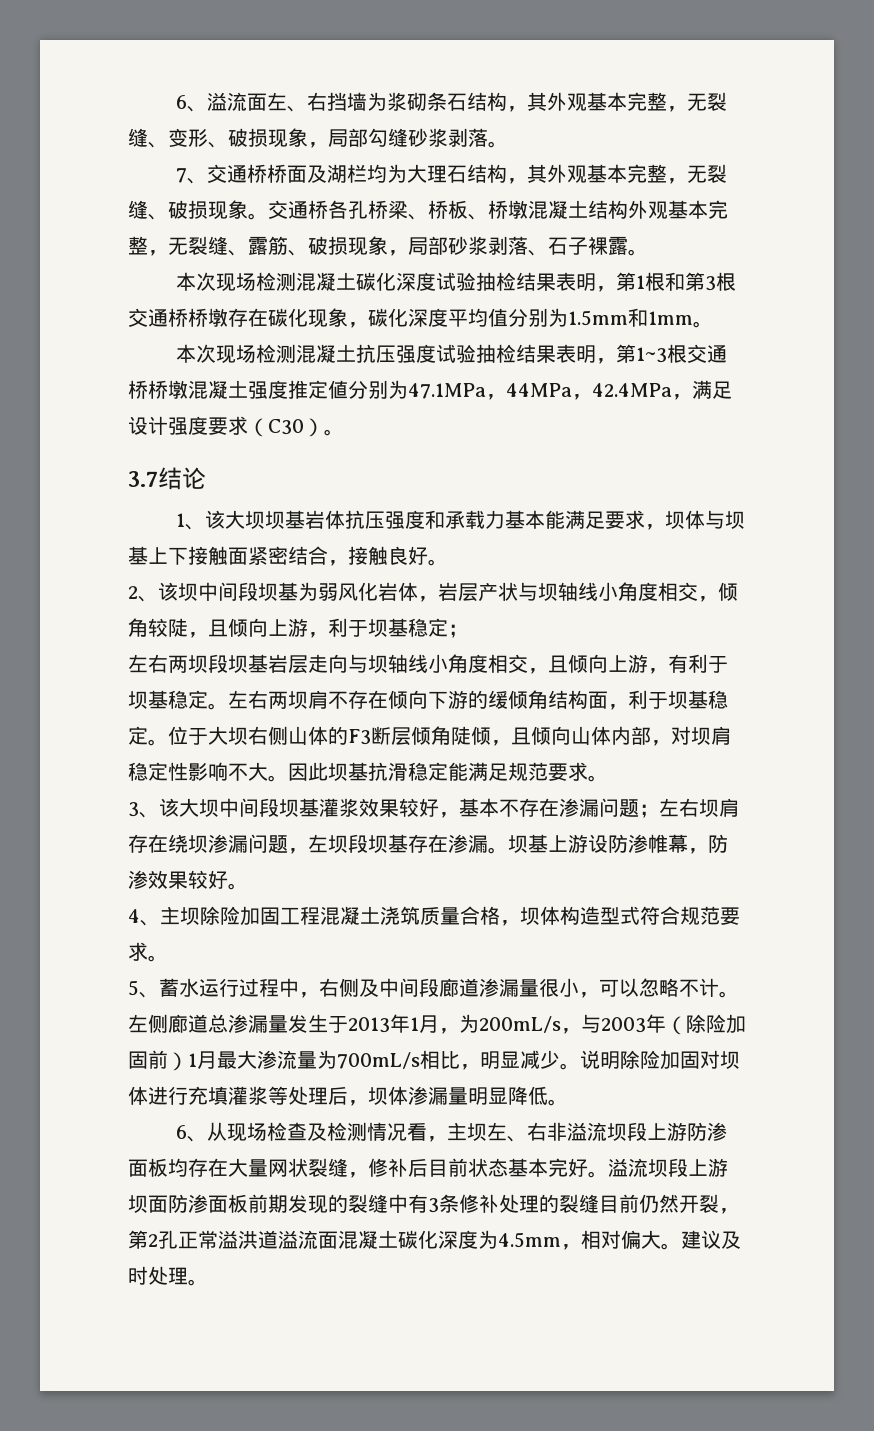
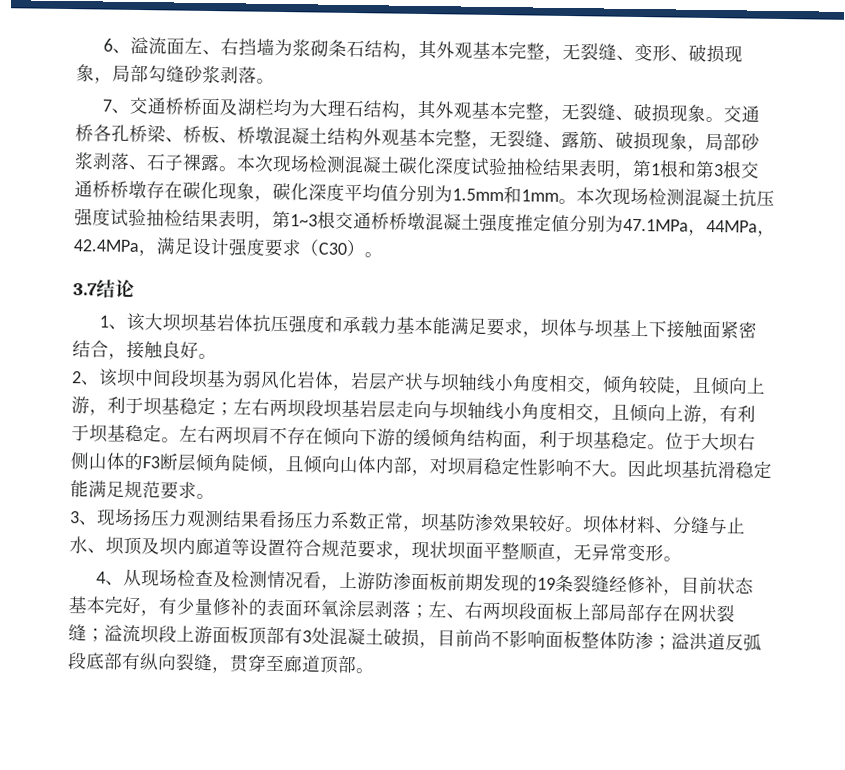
- 交通桥各孔桥梁、桥板、桥墩混凝土结构外观基本完整，无裂缝、露筋、破损现象，局部砂浆剥落、石子裸露。
- 本次现场检测混凝土碳化深度试验抽检结果表明，第1根和第3根交通桥桥墩存在碳化现象，碳化深度平均值分别为1.5mm和1mm。
- 本次现场检测混凝土抗压强度试验抽检结果表明，第1~3根交通桥桥墩混凝土强度推定値分别为47.1MPa，44MPa，42.4MPa，满足设计强度要求（C30）。
+ 交通桥各孔桥梁、桥板、桥墩混凝土结构外观基本完整，无裂缝、露筋、破损现象，局部砂浆剥落、石子裸露。本次现场检测混凝土碳化深度试验抽检结果表明，第1根和第3根交通桥桥墩存在碳化现象，碳化深度平均值分别为1.5mm和1mm。本次现场检测混凝土抗压强度试验抽检结果表明，第1~3根交通桥桥墩混凝土强度推定値分别为47.1MPa，44MPa，42.4MPa，满足设计强度要求（C30）。
- 2、该坝中间段坝基为弱风化岩体，岩层产状与坝轴线小角度相交，倾角较陡，且倾向上游，利于坝基稳定；
- 左右两坝段坝基岩层走向与坝轴线小角度相交，且倾向上游，有利于坝基稳定。
+ 2、该坝中间段坝基为弱风化岩体，岩层产状与坝轴线小角度相交，倾角较陡，且倾向上游，利于坝基稳定；左右两坝段坝基岩层走向与坝轴线小角度相交，且倾向上游，有利于坝基稳定。
- 3、该大坝中间段坝基灌浆效果较好，基本不存在渗漏问题；左右坝肩存在绕坝渗漏问题，左坝段坝基存在渗漏。坝基上游设防渗帷幕，防渗效果较好。
- 4、主坝除险加固工程混凝土浇筑质量合格，坝体构造型式符合规范要求。
- 5、蓄水运行过程中，右侧及中间段廊道渗漏量很小，可以忽略不计。左侧廊道总渗漏量发生于2013年1月，为200mL/s，与2003年（除险加固前）1月最大渗流量为700mL/s相比，明显减少。说明除险加固对坝体进行充填灌浆等处理后，坝体渗漏量明显降低。
- 6、从现场检查及检测情况看，主坝左、右非溢流坝段上游防渗面板均存在大量网状裂缝，修补后目前状态基本完好。溢流坝段上游坝面防渗面板前期发现的裂缝中有3条修补处理的裂缝目前仍然开裂，第2孔正常溢洪道溢流面混凝土碳化深度为4.5mm，相对偏大。建议及时处理。
+ 3、现场扬压力观测结果看扬压力系数正常，坝基防渗效果较好。坝体材料、分缝与止水、坝顶及坝内廊道等设置符合规范要求，现状坝面平整顺直，无异常变形。
+ 4、从现场检查及检测情况看，上游防渗面板前期发现的19条裂缝经修补，目前状态基本完好，有少量修补的表面环氧涂层剥落；左、右两坝段面板上部局部存在网状裂缝；溢流坝段上游面板顶部有3处混凝土破损，目前尚不影响面板整体防渗；溢洪道反弧段底部有纵向裂缝，贯穿至廊道顶部。

